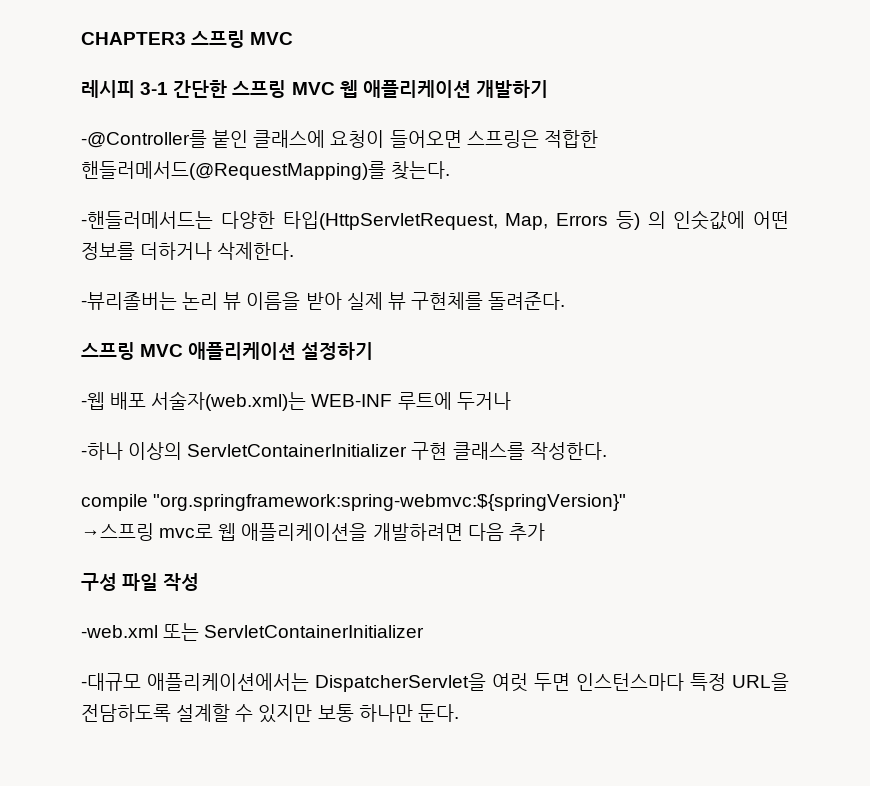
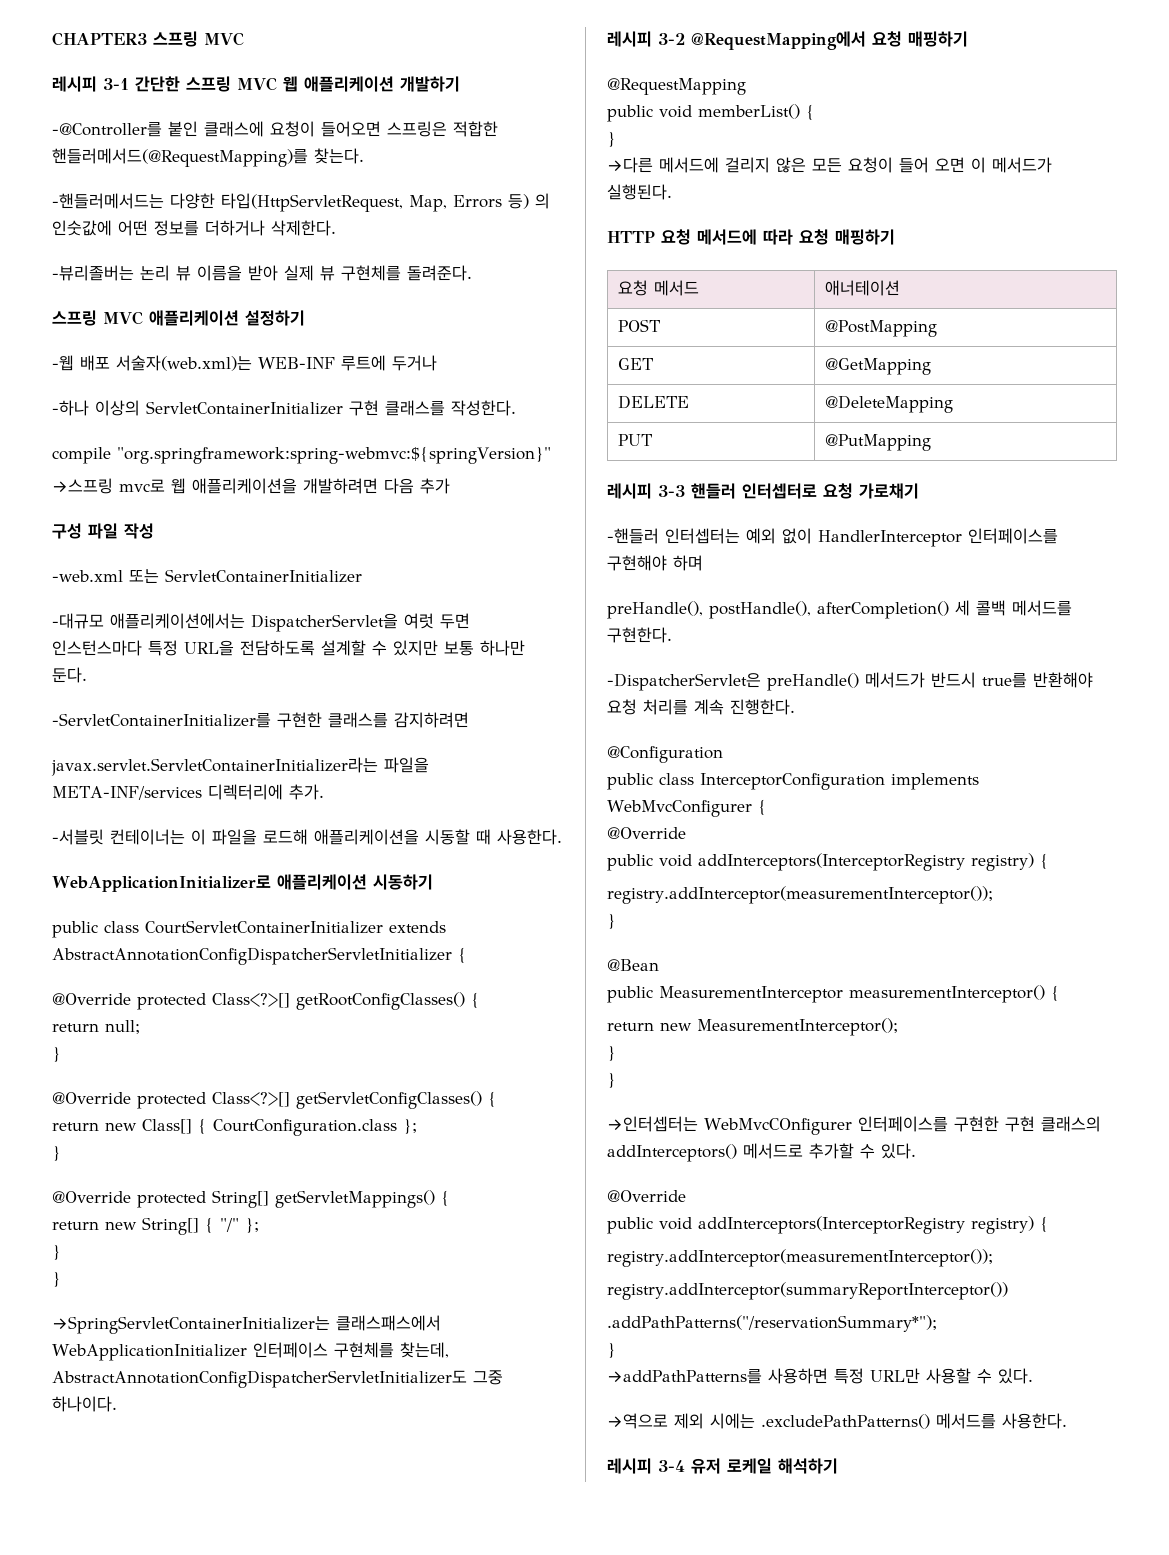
+ -ServletContainerInitializer를 구현한 클래스를 감지하려면
+ javax.servlet.ServletContainerInitializer라는 파일을 META-INF/services 디렉터리에 추가.
+ -서블릿 컨테이너는 이 파일을 로드해 애플리케이션을 시동할 때 사용한다.
+ WebApplicationInitializer로 애플리케이션 시동하기
+ public class CourtServletContainerInitializer extends AbstractAnnotationConfigDispatcherServletInitializer {
+ @Override protected Class<?>[] getRootConfigClasses() {
+ return null;
+ }
+ @Override protected Class<?>[] getServletConfigClasses() {
+ return new Class[] { CourtConfiguration.class };
+ }
+ @Override protected String[] getServletMappings() {
+ return new String[] { "/" };
+ }
+ }
+ →SpringServletContainerInitializer는 클래스패스에서 WebApplicationInitializer 인터페이스 구현체를 찾는데, AbstractAnnotationConfigDispatcherServletInitializer도 그중 하나이다.
+ 레시피 3-2 @RequestMapping에서 요청 매핑하기
+ @RequestMapping
+ public void memberList() {
+ }
+ →다른 메서드에 걸리지 않은 모든 요청이 들어 오면 이 메서드가 실행된다.
+ HTTP 요청 메서드에 따라 요청 매핑하기
+ 요청 메서드 | 애너테이션
+ POST | @PostMapping
+ GET | @GetMapping
+ DELETE | @DeleteMapping
+ PUT | @PutMapping
+ 레시피 3-3 핸들러 인터셉터로 요청 가로채기
+ -핸들러 인터셉터는 예외 없이 HandlerInterceptor 인터페이스를 구현해야 하며
+ preHandle(), postHandle(), afterCompletion() 세 콜백 메서드를 구현한다.
+ -DispatcherServlet은 preHandle() 메서드가 반드시 true를 반환해야 요청 처리를 계속 진행한다.
+ @Configuration
+ public class InterceptorConfiguration implements WebMvcConfigurer {
+ @Override
+ public void addInterceptors(InterceptorRegistry registry) {
+ registry.addInterceptor(measurementInterceptor());
+ }
+ @Bean
+ public MeasurementInterceptor measurementInterceptor() {
+ return new MeasurementInterceptor();
+ }
+ }
+ →인터셉터는 WebMvcCOnfigurer 인터페이스를 구현한 구현 클래스의 addInterceptors() 메서드로 추가할 수 있다.
+ @Override
+ public void addInterceptors(InterceptorRegistry registry) {
+ registry.addInterceptor(measurementInterceptor());
+ registry.addInterceptor(summaryReportInterceptor())
+ .addPathPatterns("/reservationSummary*");
+ }
+ →addPathPatterns를 사용하면 특정 URL만 사용할 수 있다.
+ →역으로 제외 시에는 .excludePathPatterns() 메서드를 사용한다.
+ 레시피 3-4 유저 로케일 해석하기

